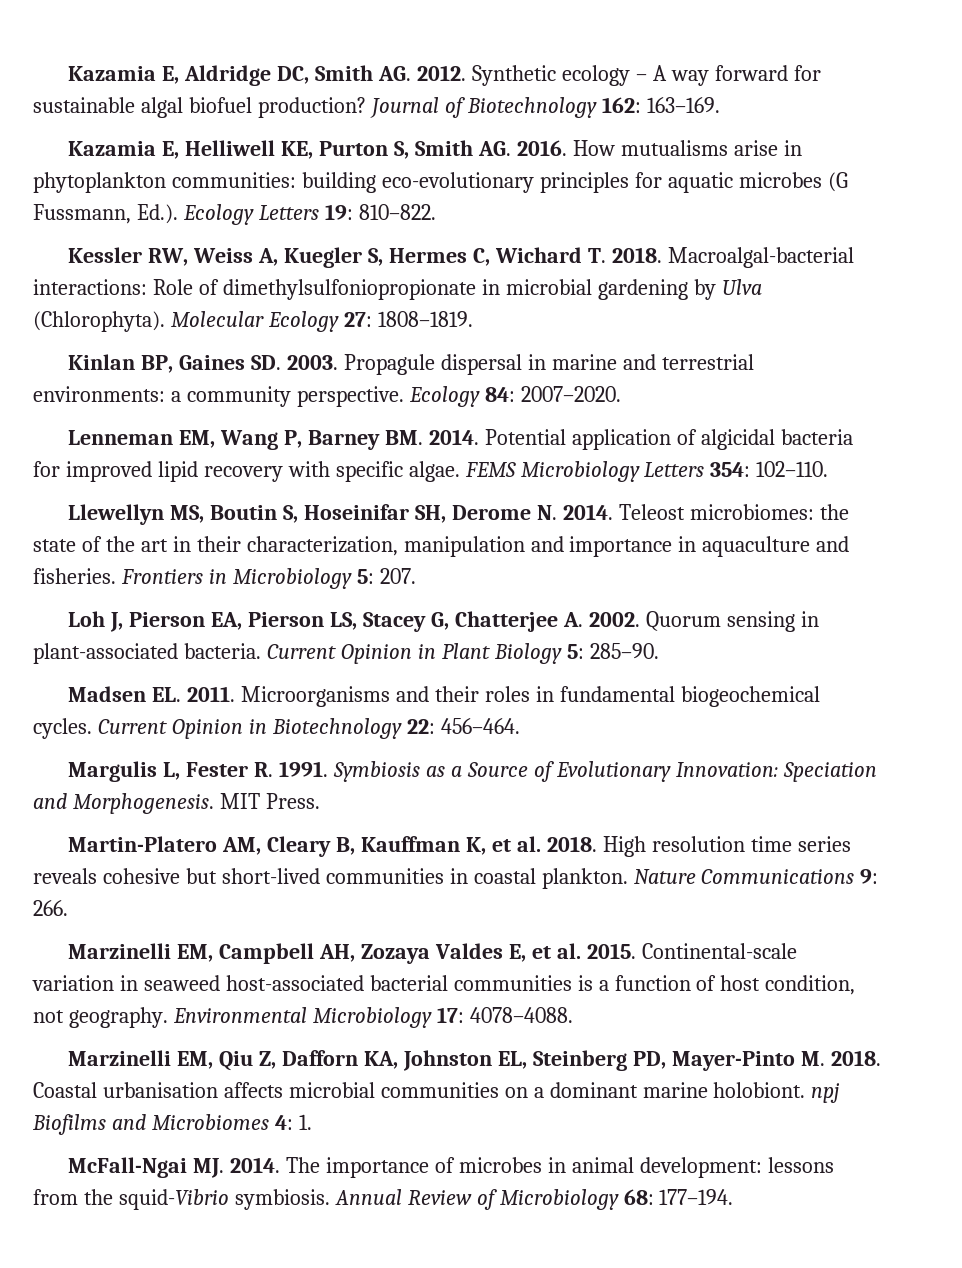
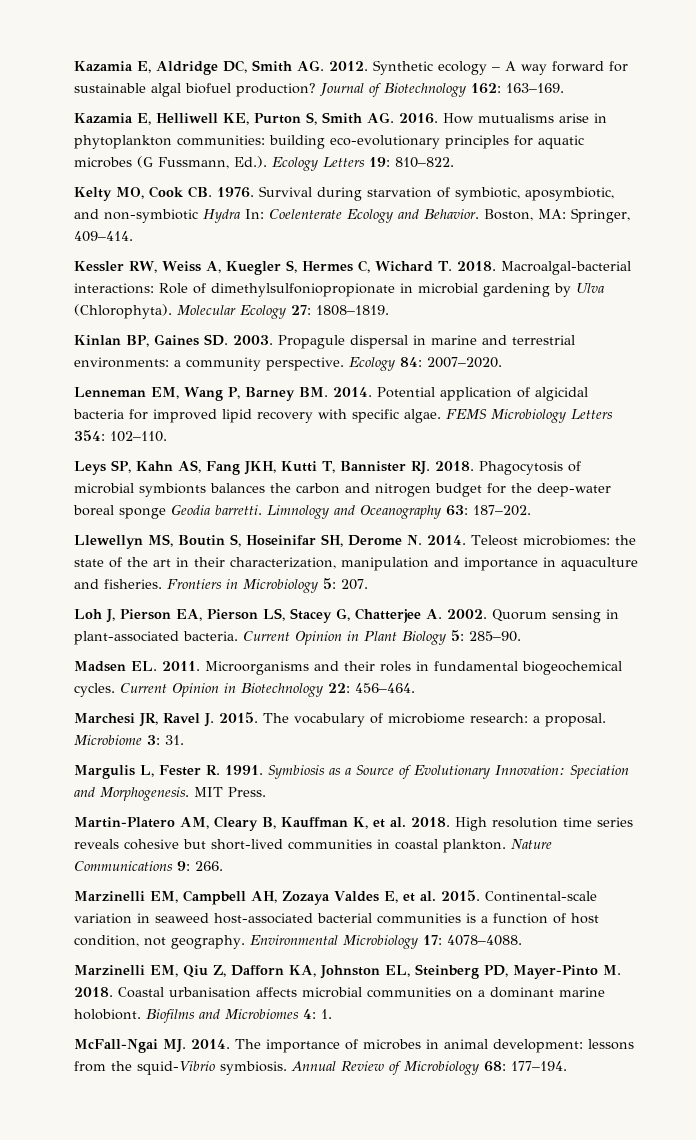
+ Kelty MO, Cook CB. 1976. Survival during starvation of symbiotic, aposymbiotic, and non-symbiotic Hydra In: Coelenterate Ecology and Behavior. Boston, MA: Springer, 409–414.
+ Leys SP, Kahn AS, Fang JKH, Kutti T, Bannister RJ. 2018. Phagocytosis of microbial symbionts balances the carbon and nitrogen budget for the deep-water boreal sponge Geodia barretti. Limnology and Oceanography 63: 187–202.
+ Marchesi JR, Ravel J. 2015. The vocabulary of microbiome research: a proposal. Microbiome 3: 31.
- Coastal urbanisation affects microbial communities on a dominant marine holobiont. npj Biofilms and Microbiomes 4: 1.
+ Coastal urbanisation affects microbial communities on a dominant marine holobiont. Biofilms and Microbiomes 4: 1.

